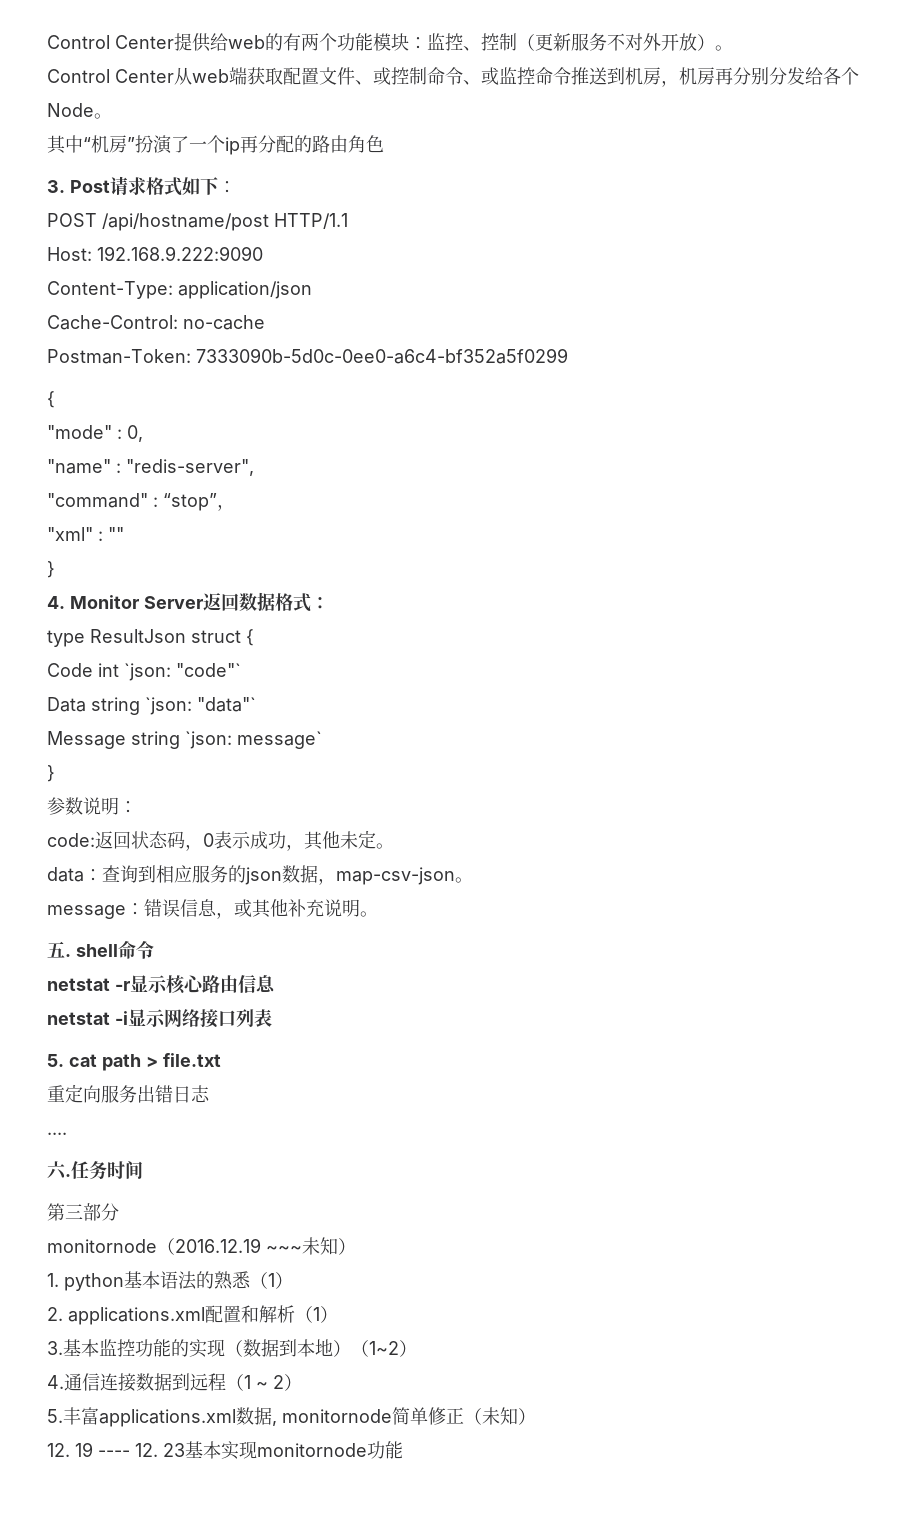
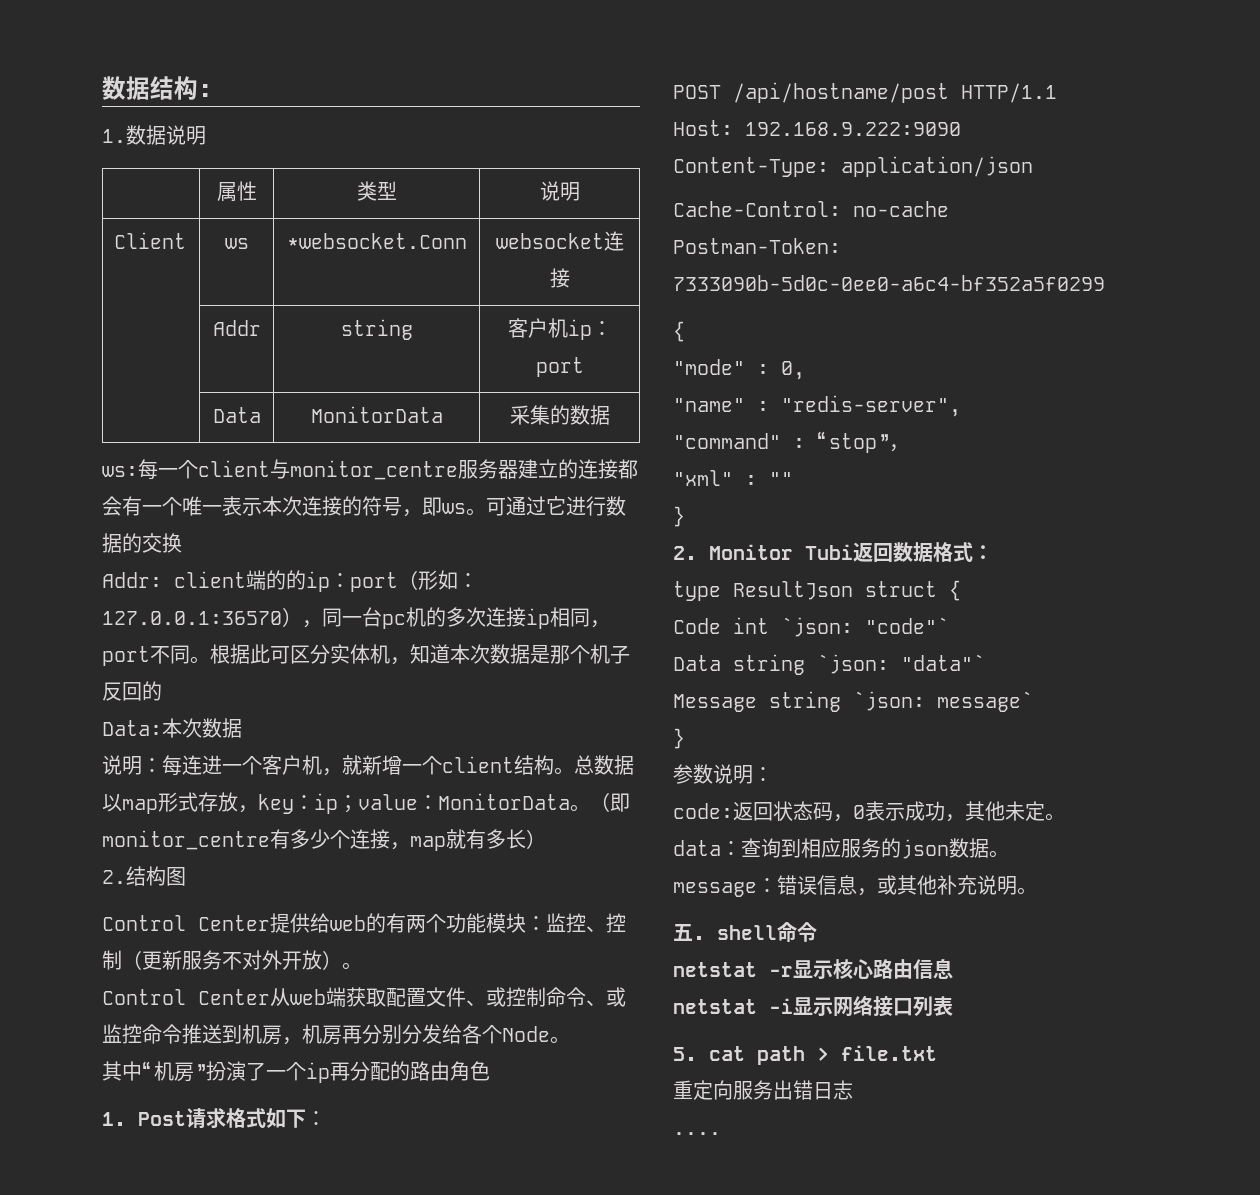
+ 数据结构:
+ 1.数据说明
+ | 属性 | 类型 | 说明
+ Client | ws | *websocket.Conn | websocket连接
+ | Addr | string | 客户机ip：port
+ | Data | MonitorData | 采集的数据
+ ws:每一个client与monitor_centre服务器建立的连接都会有一个唯一表示本次连接的符号，即ws。可通过它进行数据的交换
+ Addr: client端的的ip：port（形如：127.0.0.1:36570），同一台pc机的多次连接ip相同，port不同。根据此可区分实体机，知道本次数据是那个机子反回的
+ Data:本次数据
+ 说明：每连进一个客户机，就新增一个client结构。总数据以map形式存放，key：ip；value：MonitorData。（即monitor_centre有多少个连接，map就有多长）
+ 2.结构图
- 3. Post请求格式如下：
+ 1. Post请求格式如下：
- 4. Monitor Server返回数据格式：
+ 2. Monitor Tubi返回数据格式：
- data：查询到相应服务的json数据，map-csv-json。
+ data：查询到相应服务的json数据。
- 六.任务时间
- 第三部分
- monitornode（2016.12.19 ~~~未知）
- 1. python基本语法的熟悉（1）
- 2. applications.xml配置和解析（1）
- 3.基本监控功能的实现（数据到本地）（1~2）
- 4.通信连接数据到远程（1 ~ 2）
- 5.丰富applications.xml数据, monitornode简单修正（未知）
- 12. 19 ---- 12. 23基本实现monitornode功能

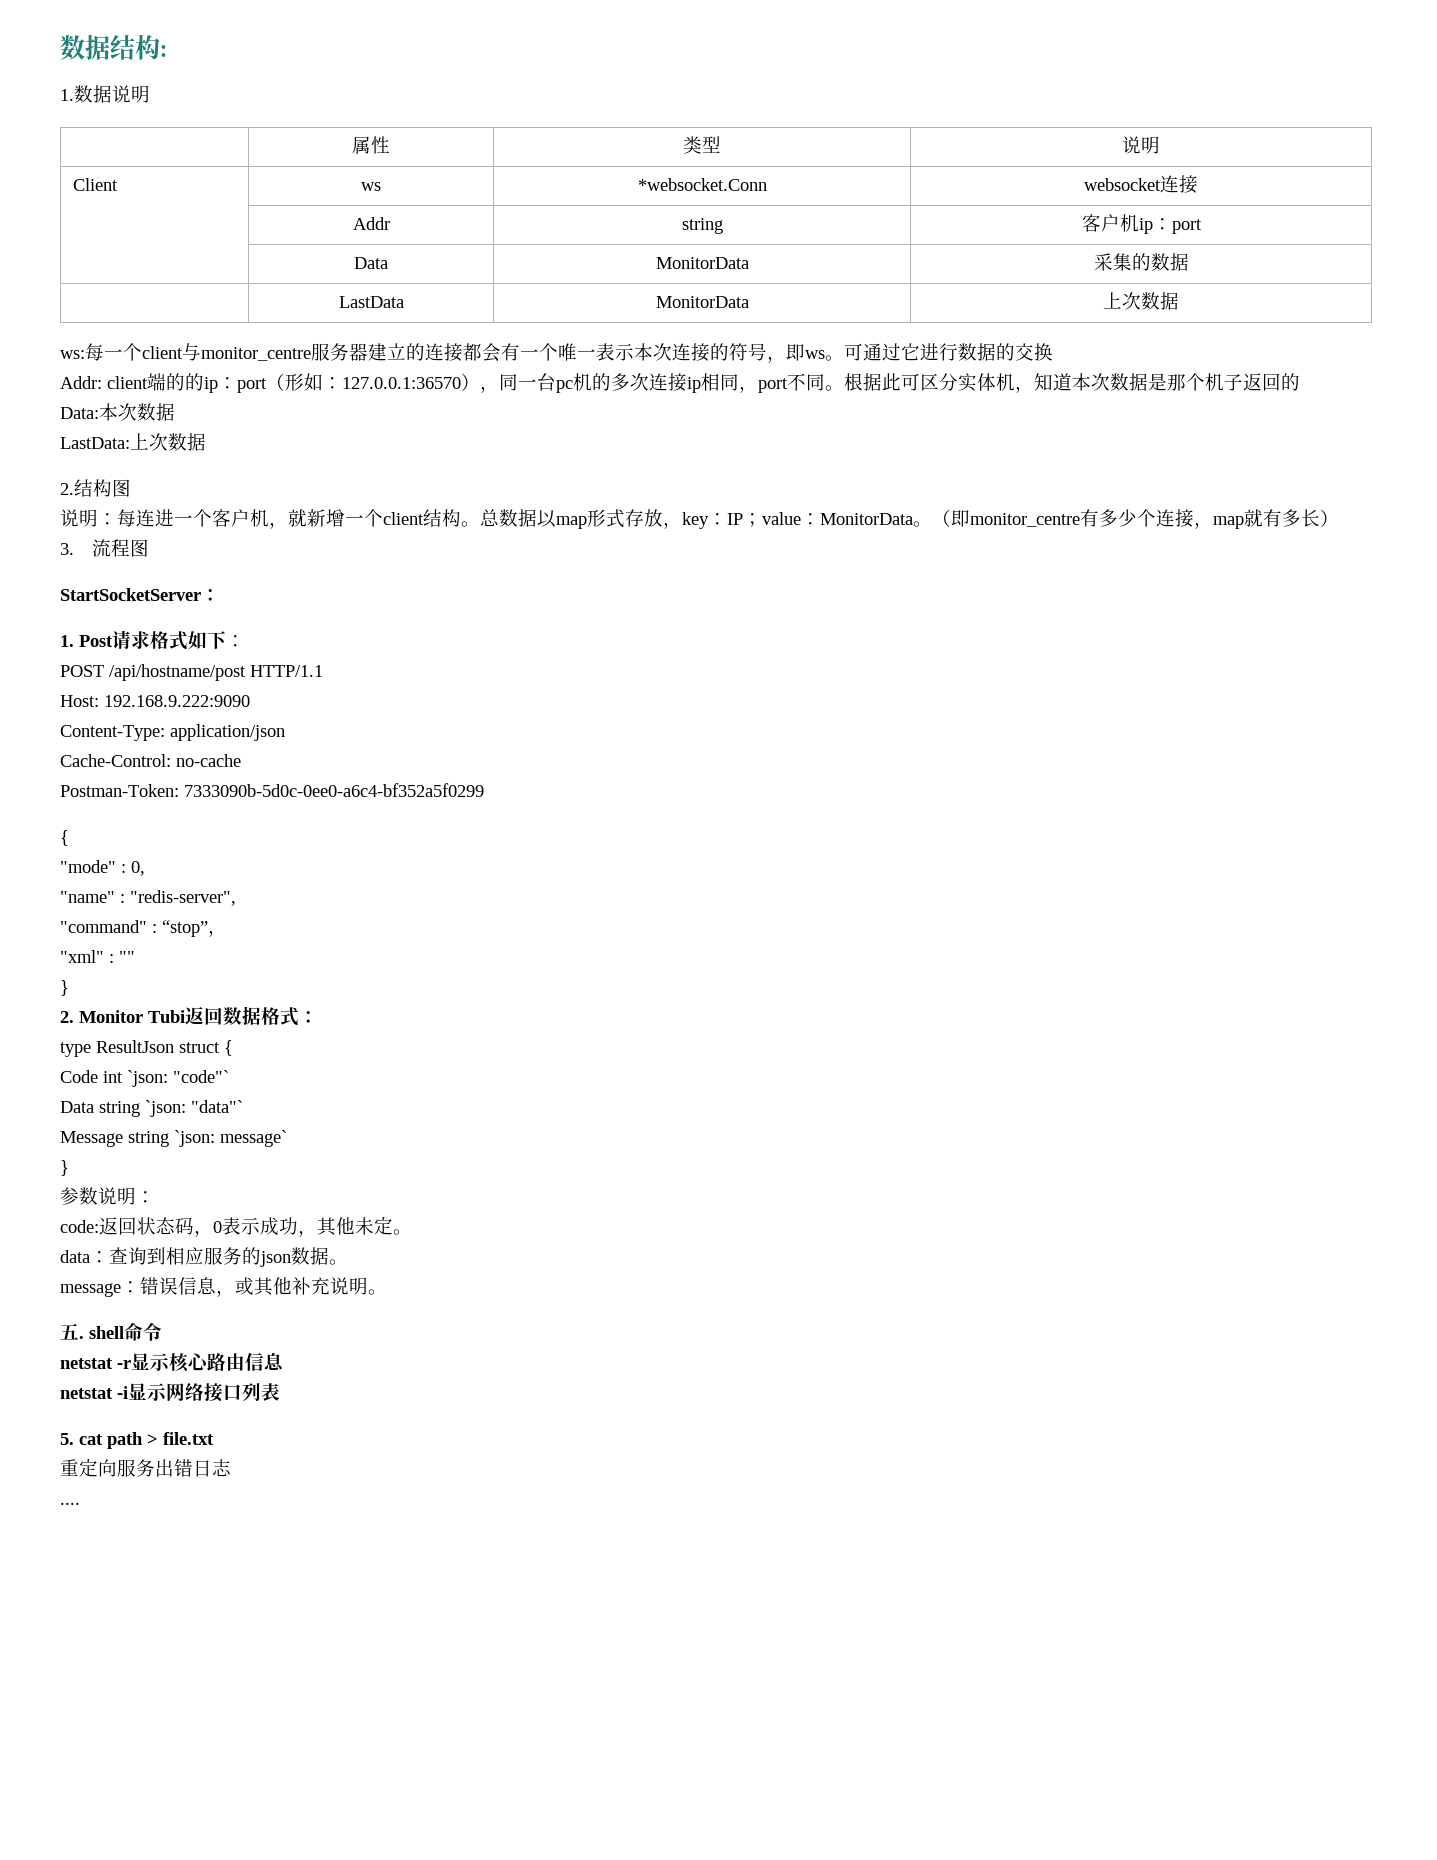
+ | LastData | MonitorData | 上次数据
- 根据此可区分实体机，知道本次数据是那个机子反回的
+ 根据此可区分实体机，知道本次数据是那个机子返回的
+ LastData:上次数据
+ 2.结构图
- 总数据以map形式存放，key：ip；value：MonitorData。
+ 总数据以map形式存放，key：IP；value：MonitorData。
- 2.结构图
- Control Center提供给web的有两个功能模块：监控、控制（更新服务不对外开放）。
- Control Center从web端获取配置文件、或控制命令、或监控命令推送到机房，机房再分别分发给各个Node。
- 其中“机房”扮演了一个ip再分配的路由角色
+ 3.流程图
+ StartSocketServer：

